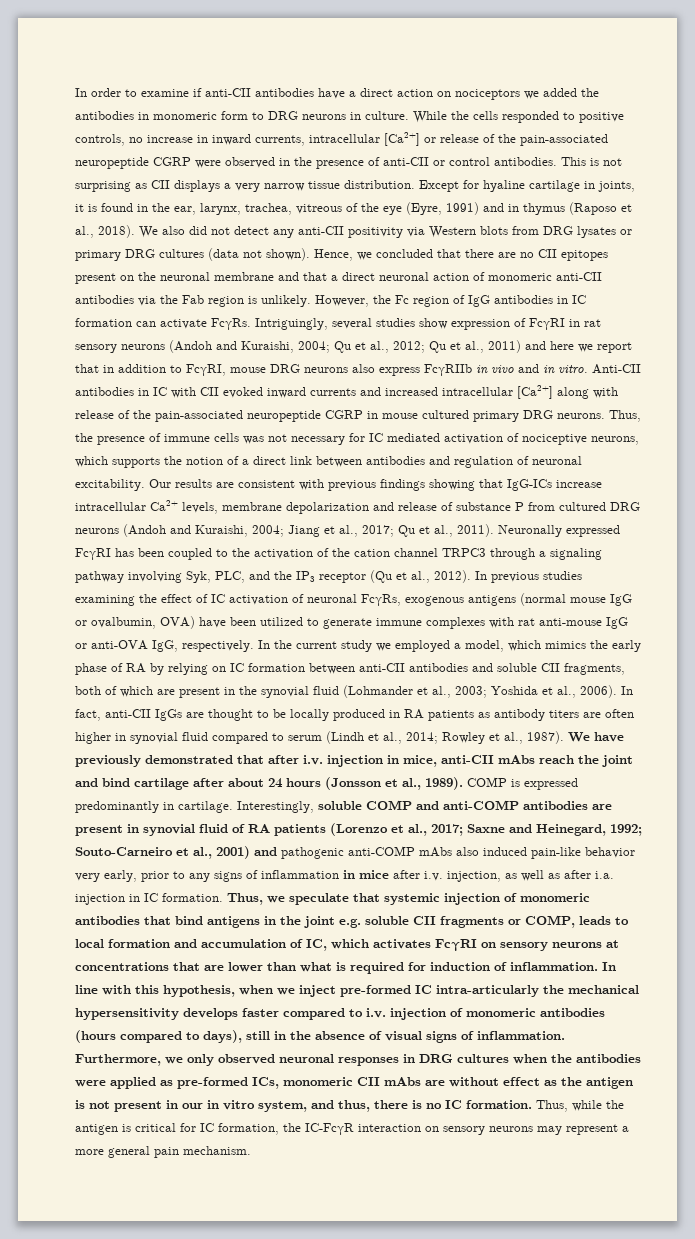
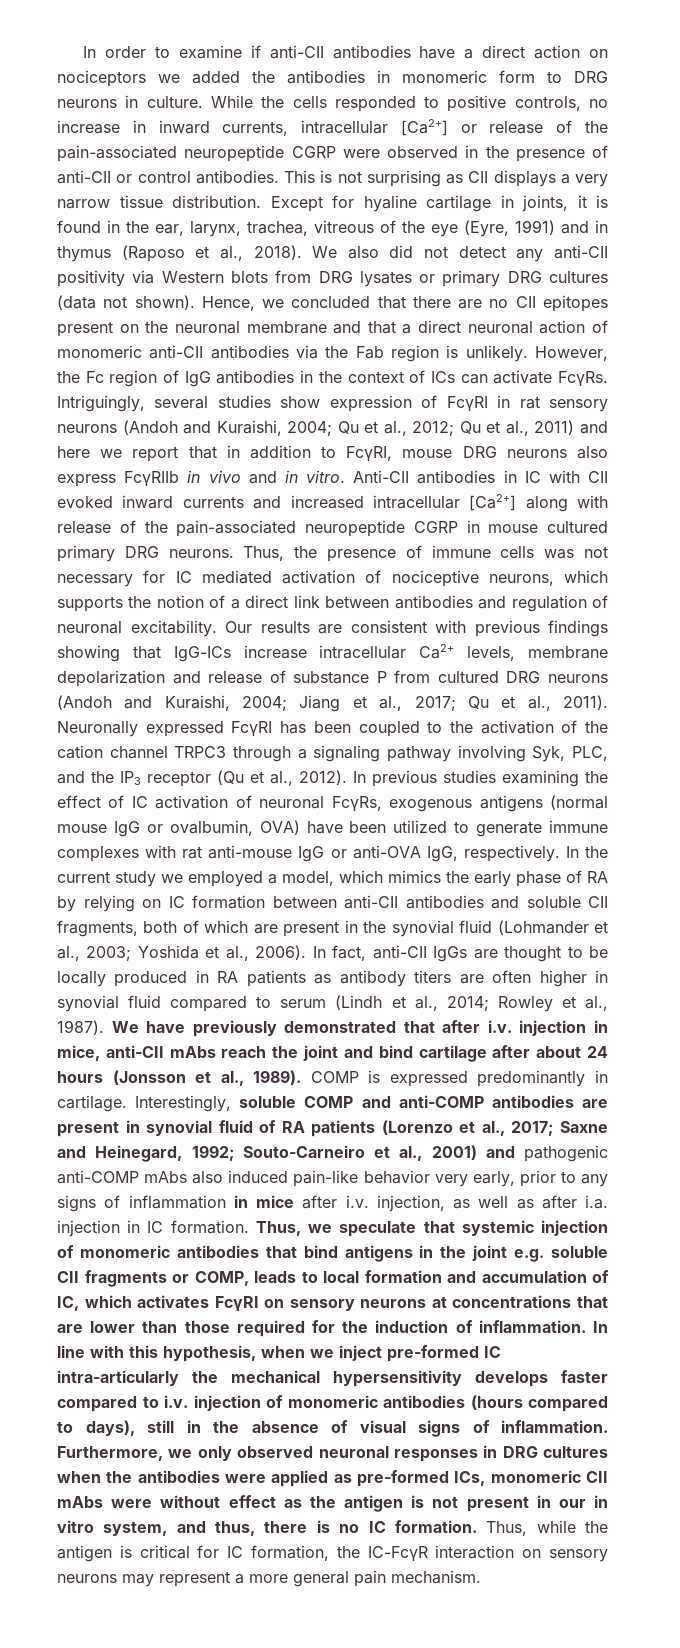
- However, the Fc region of IgG antibodies in IC formation can activate FcγRs.
+ However, the Fc region of IgG antibodies in the context of ICs can activate FcγRs.
- Thus, we speculate that systemic injection of monomeric antibodies that bind antigens in the joint e.g. soluble CII fragments or COMP, leads to local formation and accumulation of IC, which activates FcγRI on sensory neurons at concentrations that are lower than what is required for induction of inflammation.
+ Thus, we speculate that systemic injection of monomeric antibodies that bind antigens in the joint e.g. soluble CII fragments or COMP, leads to local formation and accumulation of IC, which activates FcγRI on sensory neurons at concentrations that are lower than those required for the induction of inflammation.
- Furthermore, we only observed neuronal responses in DRG cultures when the antibodies were applied as pre-formed ICs, monomeric CII mAbs are without effect as the antigen is not present in our in vitro system, and thus, there is no IC formation.
+ Furthermore, we only observed neuronal responses in DRG cultures when the antibodies were applied as pre-formed ICs, monomeric CII mAbs were without effect as the antigen is not present in our in vitro system, and thus, there is no IC formation.

